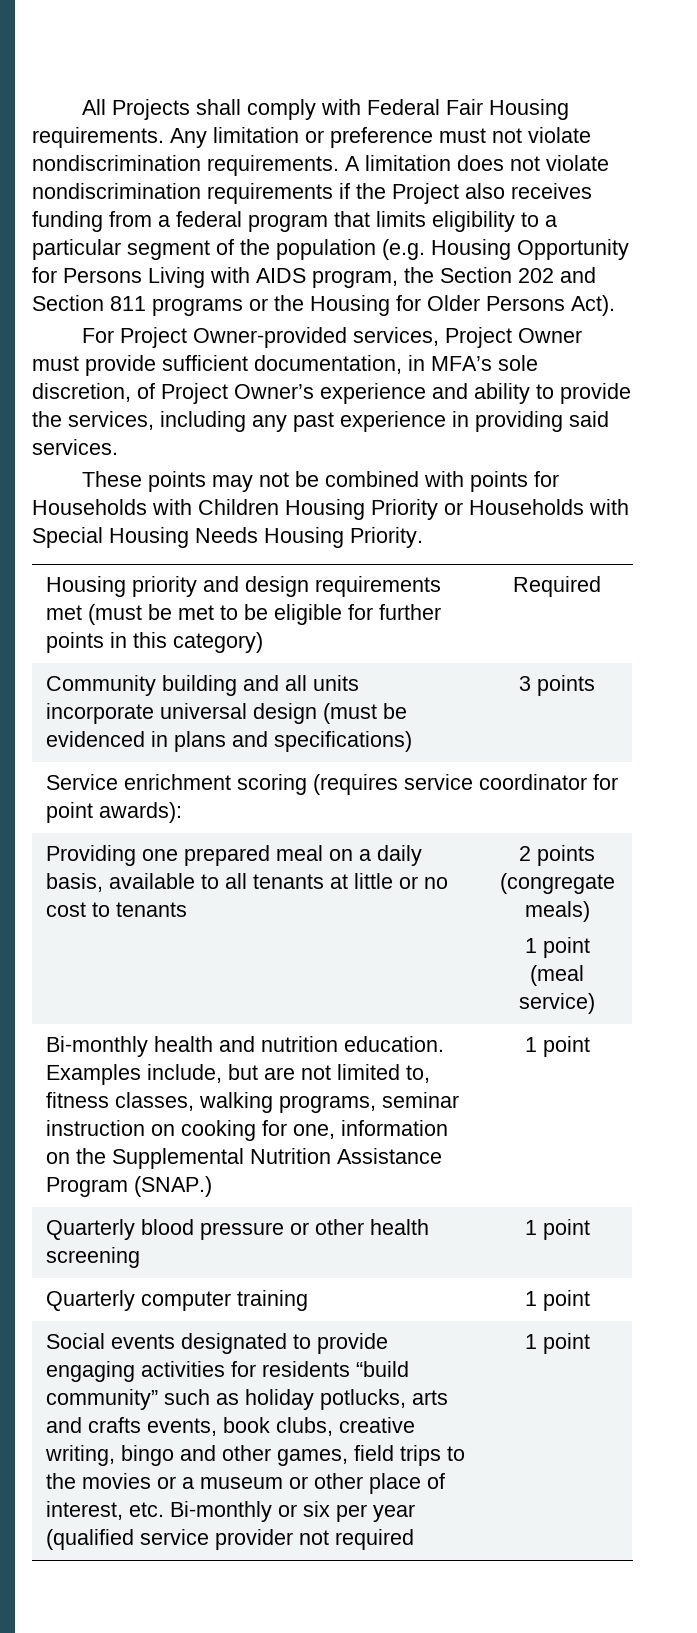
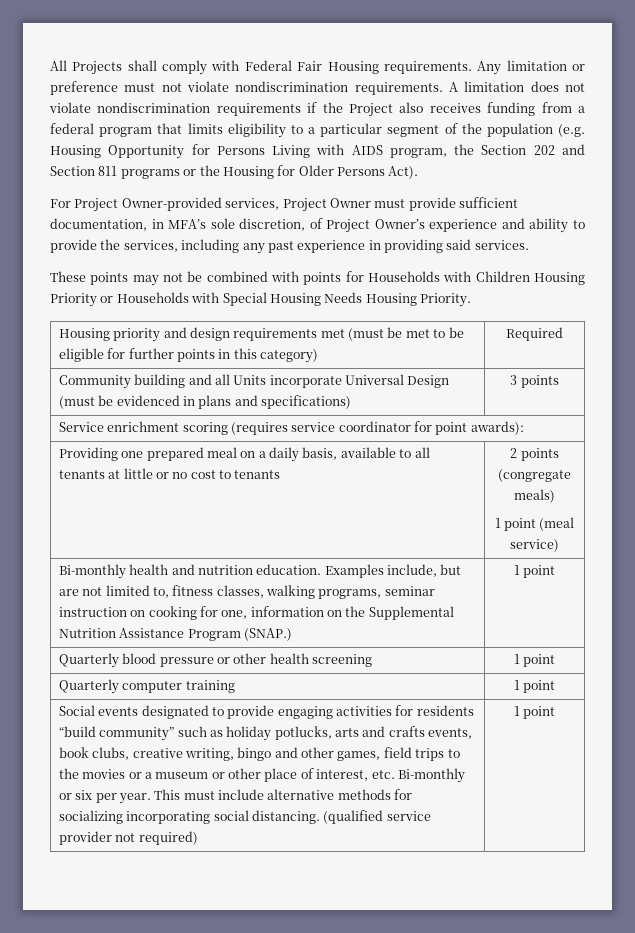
- Community building and all units incorporate universal design (must be evidenced in plans and specifications) | 3 points
+ Community building and all Units incorporate Universal Design (must be evidenced in plans and specifications) | 3 points
- Social events designated to provide engaging activities for residents “build community” such as holiday potlucks, arts and crafts events, book clubs, creative writing, bingo and other games, field trips to the movies or a museum or other place of interest, etc. Bi-monthly or six per year (qualified service provider not required
+ Social events designated to provide engaging activities for residents “build community” such as holiday potlucks, arts and crafts events, book clubs, creative writing, bingo and other games, field trips to the movies or a museum or other place of interest, etc. Bi-monthly or six per year. This must include alternative methods for socializing incorporating social distancing. (qualified service provider not required)

